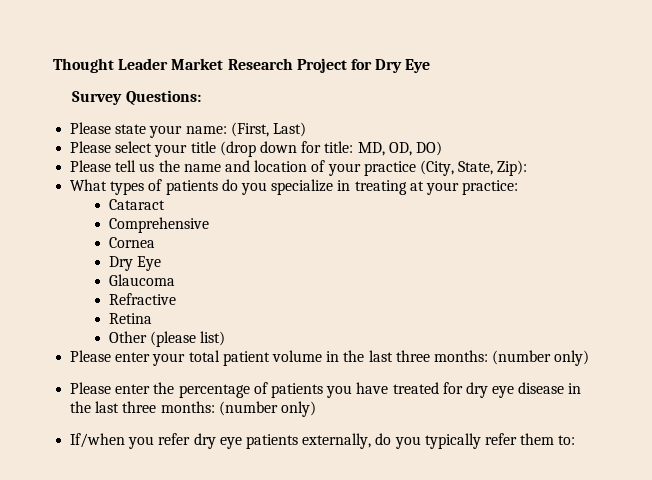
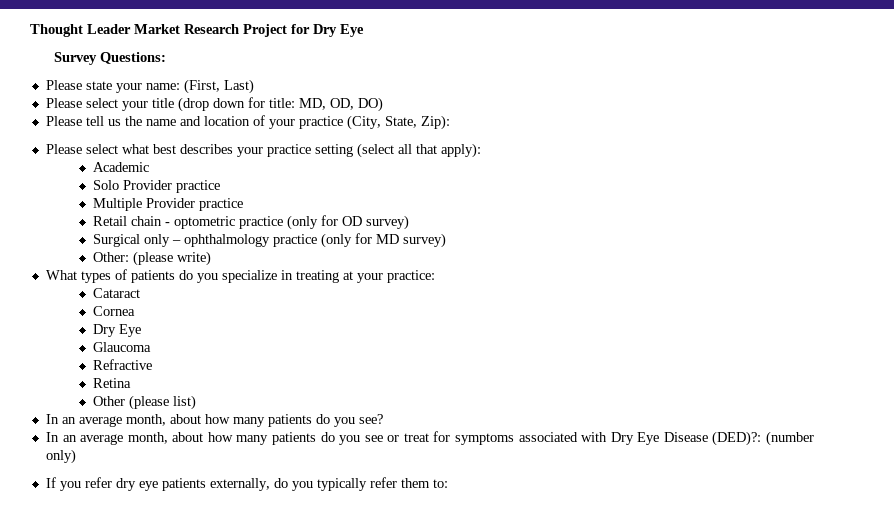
+ Please select what best describes your practice setting (select all that apply):
+ Academic
+ Solo Provider practice
+ Multiple Provider practice
+ Retail chain - optometric practice (only for OD survey)
+ Surgical only – ophthalmology practice (only for MD survey)
+ Other: (please write)
- Comprehensive
- Please enter your total patient volume in the last three months: (number only)
- Please enter the percentage of patients you have treated for dry eye disease in the last three months: (number only)
- If/when you refer dry eye patients externally, do you typically refer them to:
+ In an average month, about how many patients do you see?
+ In an average month, about how many patients do you see or treat for symptoms associated with Dry Eye Disease (DED)?: (number only)
+ If you refer dry eye patients externally, do you typically refer them to:

